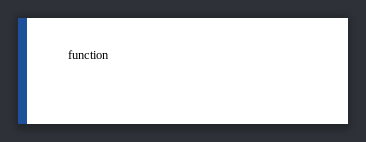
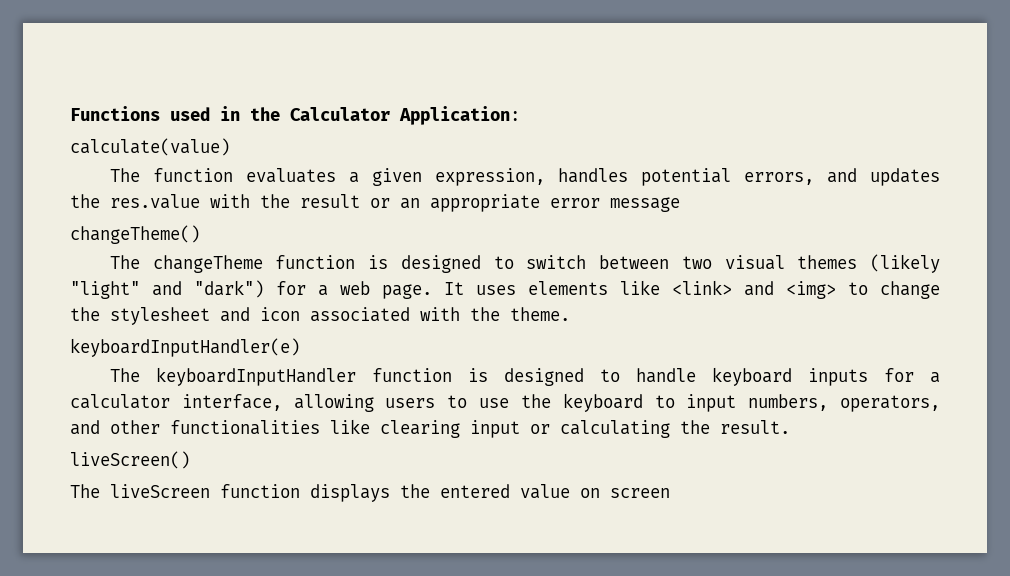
- function
+ Functions used in the Calculator Application:
+ calculate(value)
+ The function evaluates a given expression, handles potential errors, and updates the res.value with the result or an appropriate error message
+ changeTheme()
+ The changeTheme function is designed to switch between two visual themes (likely "light" and "dark") for a web page. It uses elements like <link> and <img> to change the stylesheet and icon associated with the theme.
+ keyboardInputHandler(e)
+ The keyboardInputHandler function is designed to handle keyboard inputs for a calculator interface, allowing users to use the keyboard to input numbers, operators, and other functionalities like clearing input or calculating the result.
+ liveScreen()
+ The liveScreen function displays the entered value on screen

